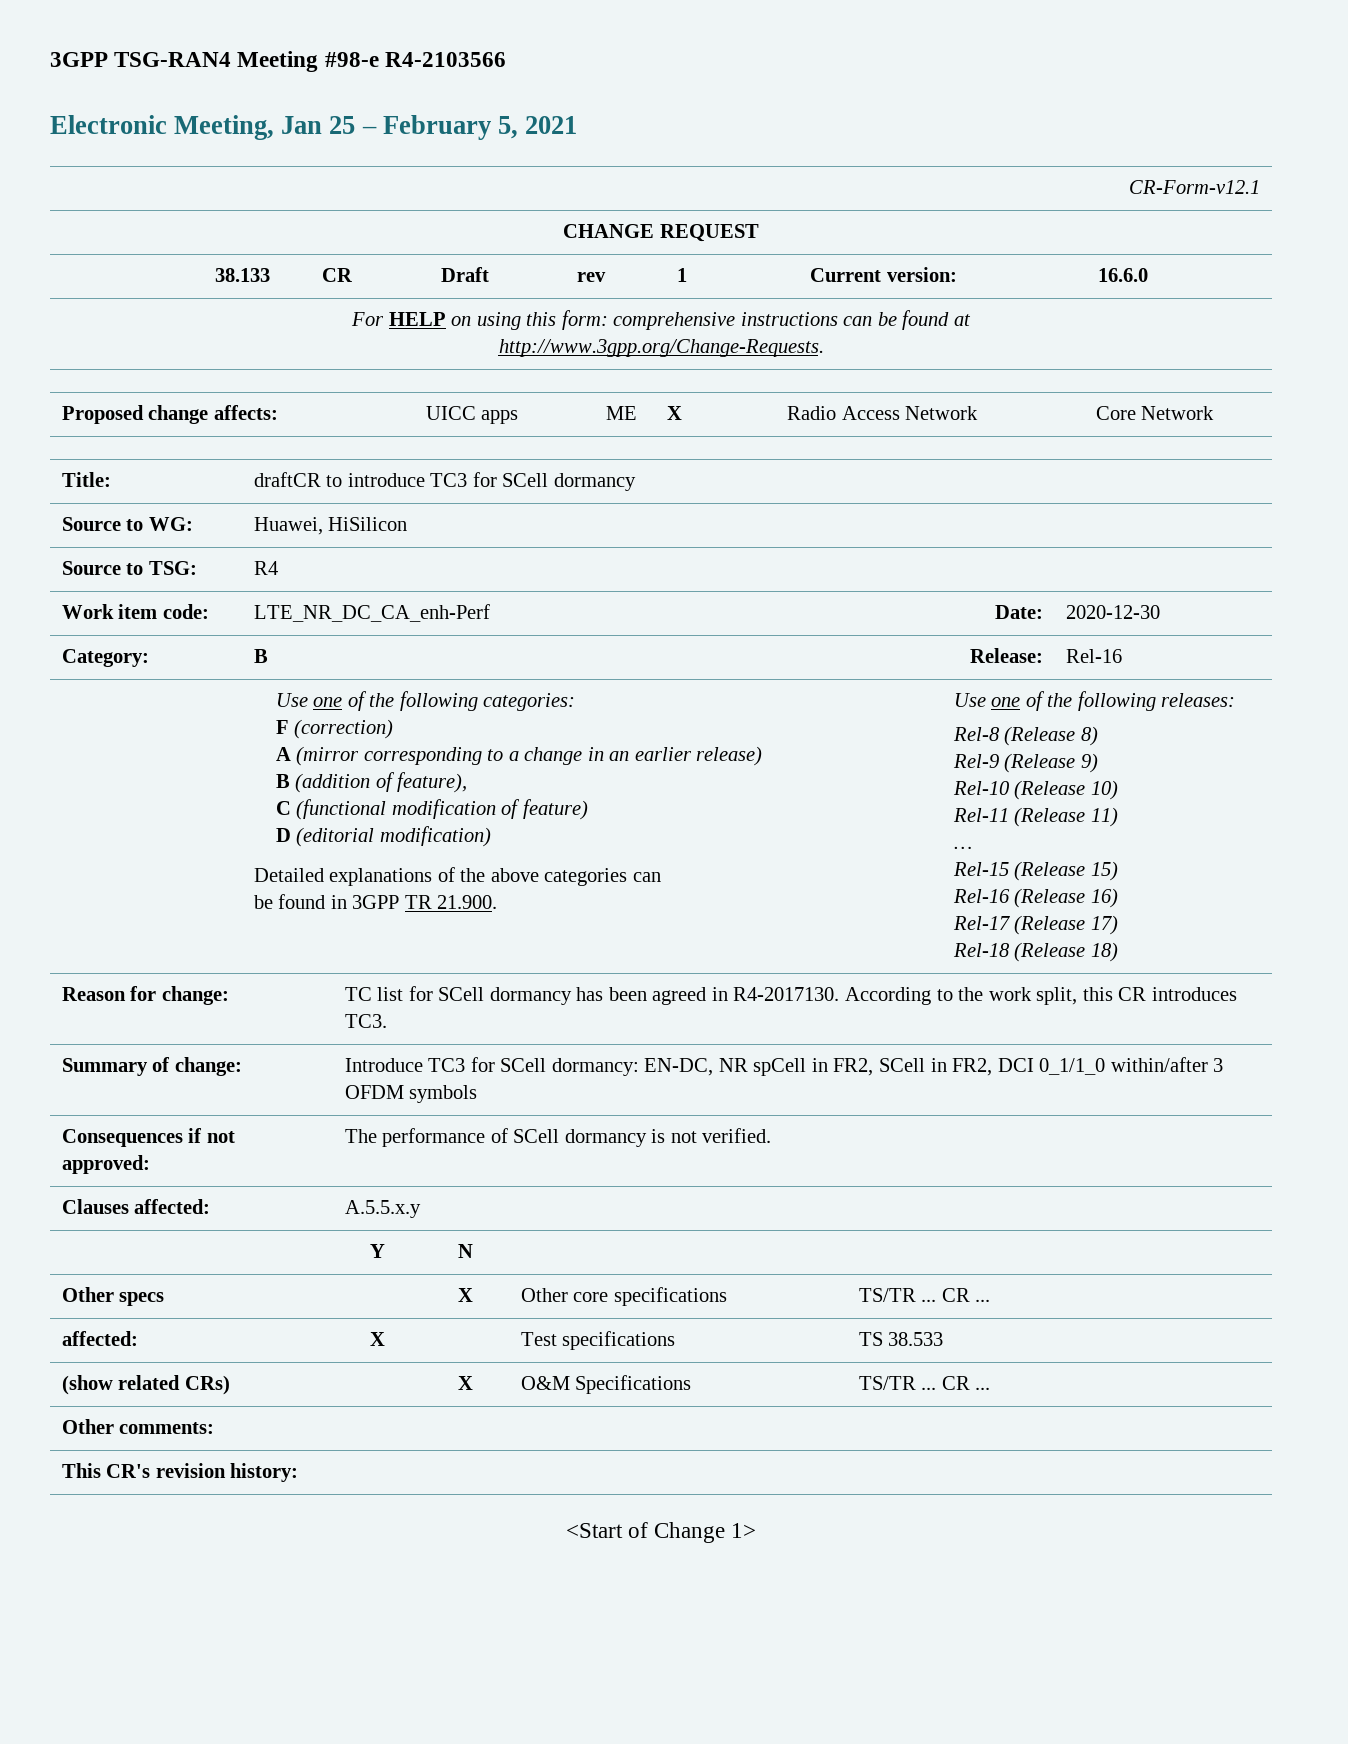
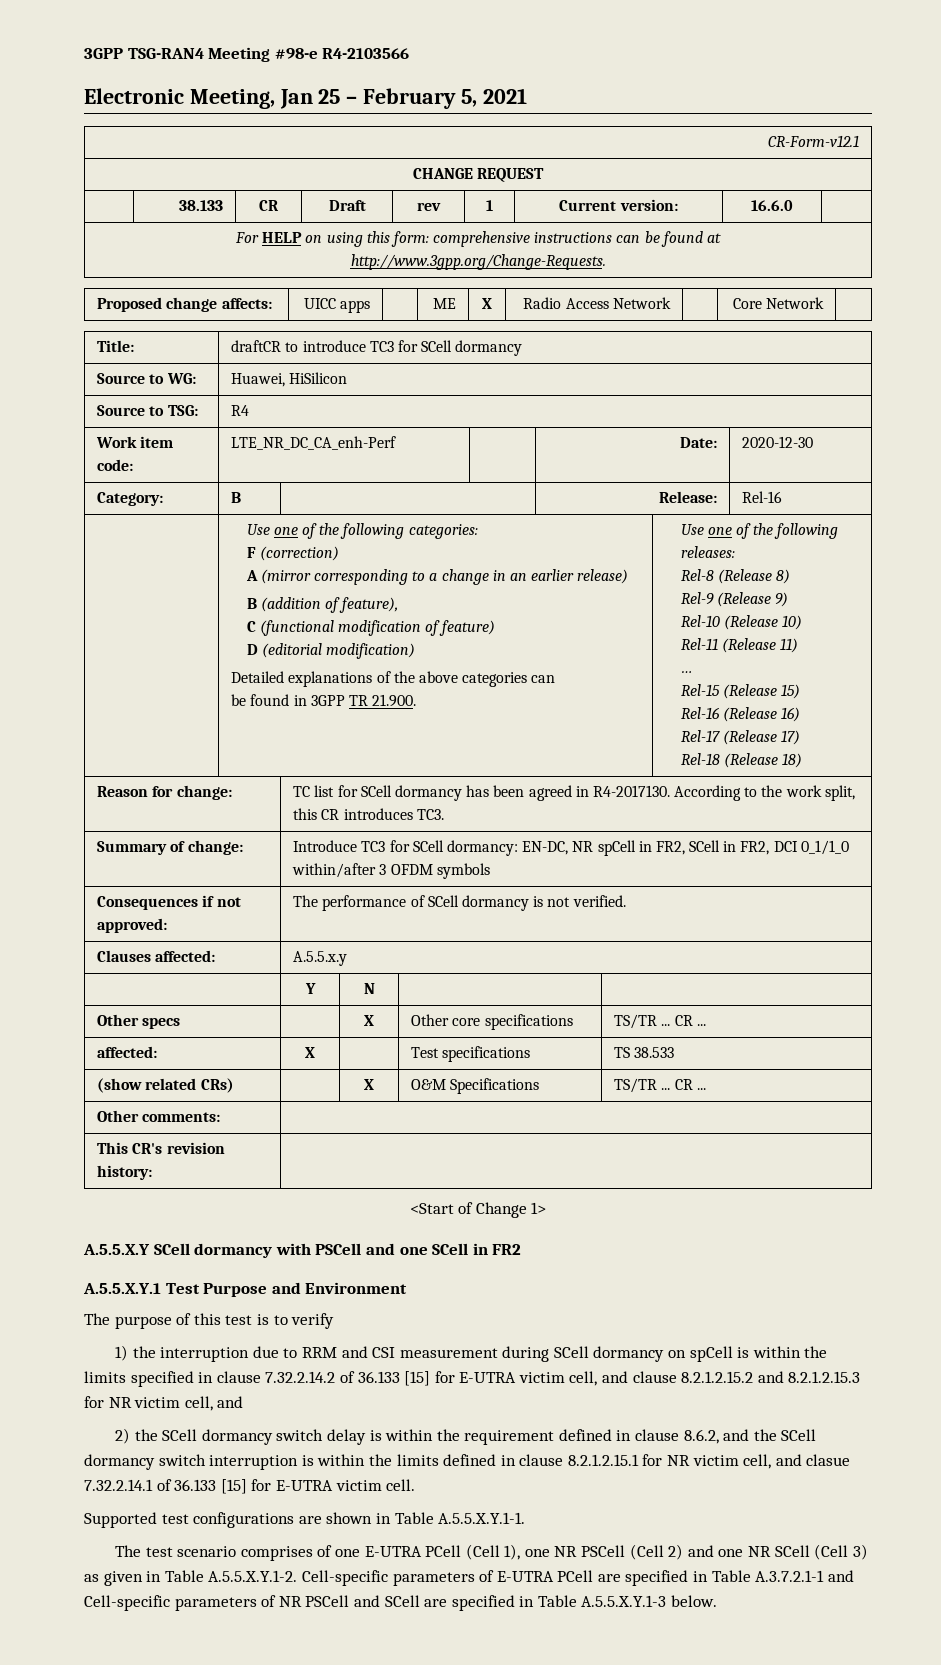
+ A.5.5.X.Y SCell dormancy with PSCell and one SCell in FR2
+ A.5.5.X.Y.1 Test Purpose and Environment
+ The purpose of this test is to verify
+ 1) the interruption due to RRM and CSI measurement during SCell dormancy on spCell is within the limits specified in clause 7.32.2.14.2 of 36.133 [15] for E-UTRA victim cell, and clause 8.2.1.2.15.2 and 8.2.1.2.15.3 for NR victim cell, and
+ 2) the SCell dormancy switch delay is within the requirement defined in clause 8.6.2, and the SCell dormancy switch interruption is within the limits defined in clause 8.2.1.2.15.1 for NR victim cell, and clasue 7.32.2.14.1 of 36.133 [15] for E-UTRA victim cell.
+ Supported test configurations are shown in Table A.5.5.X.Y.1-1.
+ The test scenario comprises of one E-UTRA PCell (Cell 1), one NR PSCell (Cell 2) and one NR SCell (Cell 3) as given in Table A.5.5.X.Y.1-2. Cell-specific parameters of E-UTRA PCell are specified in Table A.3.7.2.1-1 and Cell-specific parameters of NR PSCell and SCell are specified in Table A.5.5.X.Y.1-3 below.

